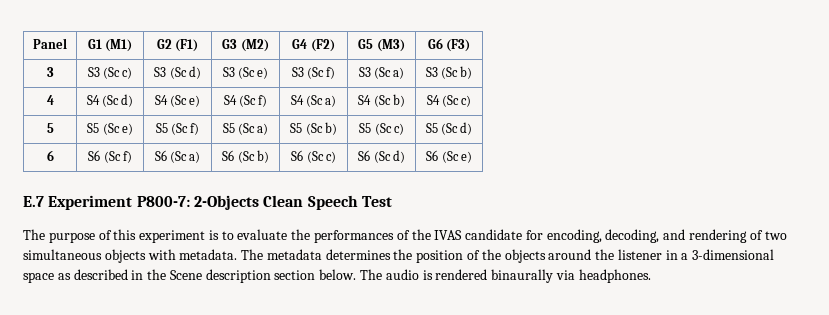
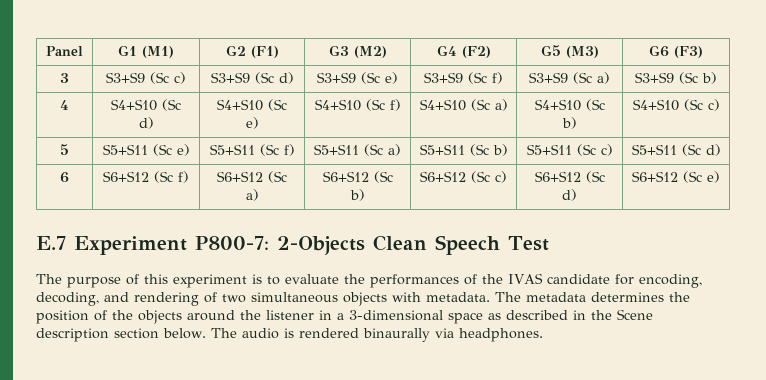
- 3 | S3 (Sc c) | S3 (Sc d) | S3 (Sc e) | S3 (Sc f) | S3 (Sc a) | S3 (Sc b)
+ 3 | S3+S9 (Sc c) | S3+S9 (Sc d) | S3+S9 (Sc e) | S3+S9 (Sc f) | S3+S9 (Sc a) | S3+S9 (Sc b)
- 4 | S4 (Sc d) | S4 (Sc e) | S4 (Sc f) | S4 (Sc a) | S4 (Sc b) | S4 (Sc c)
+ 4 | S4+S10 (Sc d) | S4+S10 (Sc e) | S4+S10 (Sc f) | S4+S10 (Sc a) | S4+S10 (Sc b) | S4+S10 (Sc c)
- 5 | S5 (Sc e) | S5 (Sc f) | S5 (Sc a) | S5 (Sc b) | S5 (Sc c) | S5 (Sc d)
+ 5 | S5+S11 (Sc e) | S5+S11 (Sc f) | S5+S11 (Sc a) | S5+S11 (Sc b) | S5+S11 (Sc c) | S5+S11 (Sc d)
- 6 | S6 (Sc f) | S6 (Sc a) | S6 (Sc b) | S6 (Sc c) | S6 (Sc d) | S6 (Sc e)
+ 6 | S6+S12 (Sc f) | S6+S12 (Sc a) | S6+S12 (Sc b) | S6+S12 (Sc c) | S6+S12 (Sc d) | S6+S12 (Sc e)

